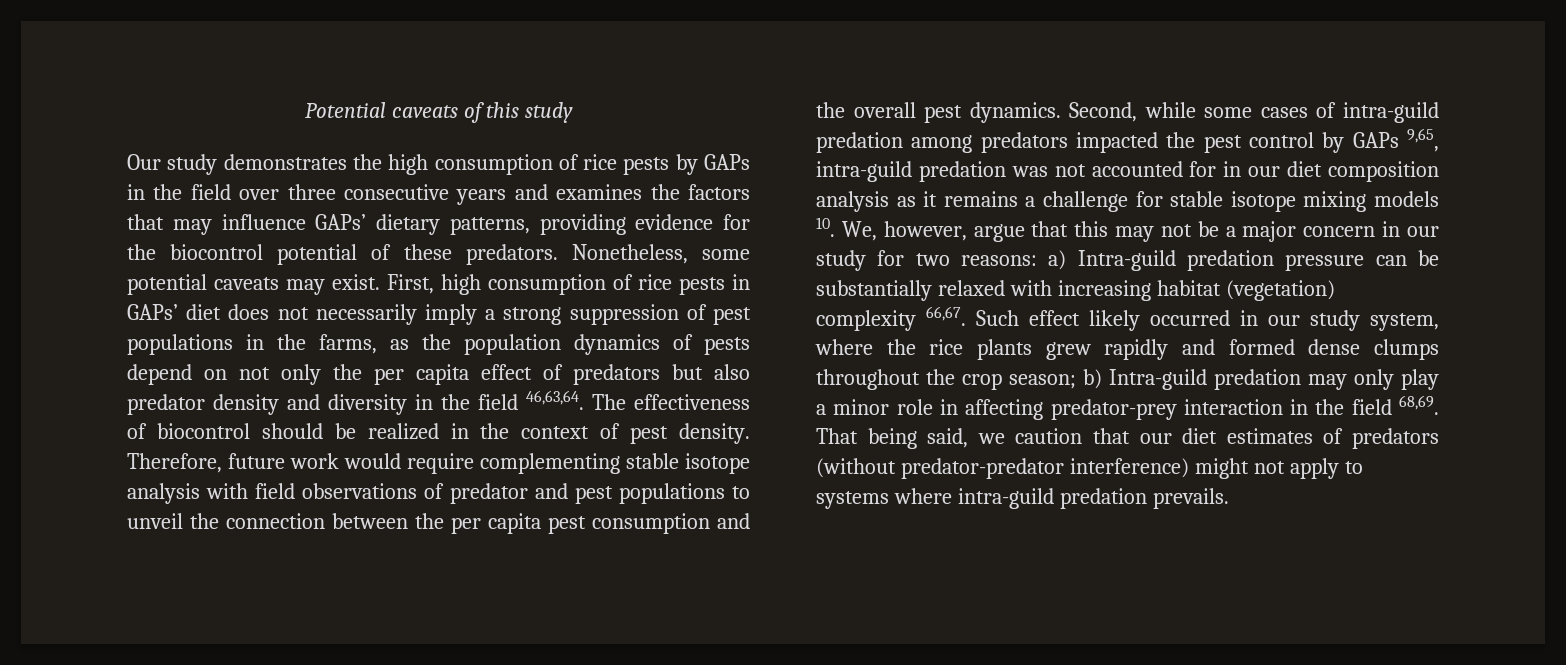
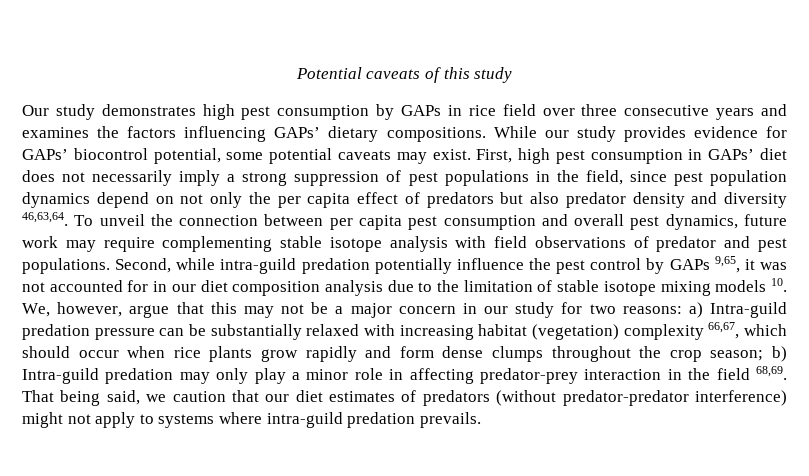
- Our study demonstrates the high consumption of rice pests by GAPs in the field over three consecutive years and examines the factors that may influence GAPs’ dietary patterns, providing evidence for the biocontrol potential of these predators. Nonetheless, some potential caveats may exist.
+ Our study demonstrates high pest consumption by GAPs in rice field over three consecutive years and examines the factors influencing GAPs’ dietary compositions. While our study provides evidence for GAPs’ biocontrol potential, some potential caveats may exist.
- First, high consumption of rice pests in GAPs’ diet does not necessarily imply a strong suppression of pest populations in the farms, as the population dynamics of pests depend on not only the per capita effect of predators but also predator density and diversity in the field 46,63,64. The effectiveness of biocontrol should be realized in the context of pest density. Therefore, future work would require complementing stable isotope analysis with field observations of predator and pest populations to unveil the connection between the per capita pest consumption and the overall pest dynamics. Second, while some cases of intra-guild predation among predators impacted the pest control by GAPs 9,65, intra-guild predation was not accounted for in our diet composition analysis as it remains a challenge for stable isotope mixing models 10. We, however, argue that this may not be a major concern in our study for two reasons:
+ First, high pest consumption in GAPs’ diet does not necessarily imply a strong suppression of pest populations in the field, since pest population dynamics depend on not only the per capita effect of predators but also predator density and diversity 46,63,64. To unveil the connection between per capita pest consumption and overall pest dynamics, future work may require complementing stable isotope analysis with field observations of predator and pest populations. Second, while intra-guild predation potentially influence the pest control by GAPs 9,65, it was not accounted for in our diet composition analysis due to the limitation of stable isotope mixing models 10. We, however, argue that this may not be a major concern in our study for two reasons:
- a) Intra-guild predation pressure can be substantially relaxed with increasing habitat (vegetation) complexity 66,67. Such effect likely occurred in our study system, where the rice plants grew rapidly and formed dense clumps throughout the crop season;
+ a) Intra-guild predation pressure can be substantially relaxed with increasing habitat (vegetation) complexity 66,67, which should occur when rice plants grow rapidly and form dense clumps throughout the crop season;

